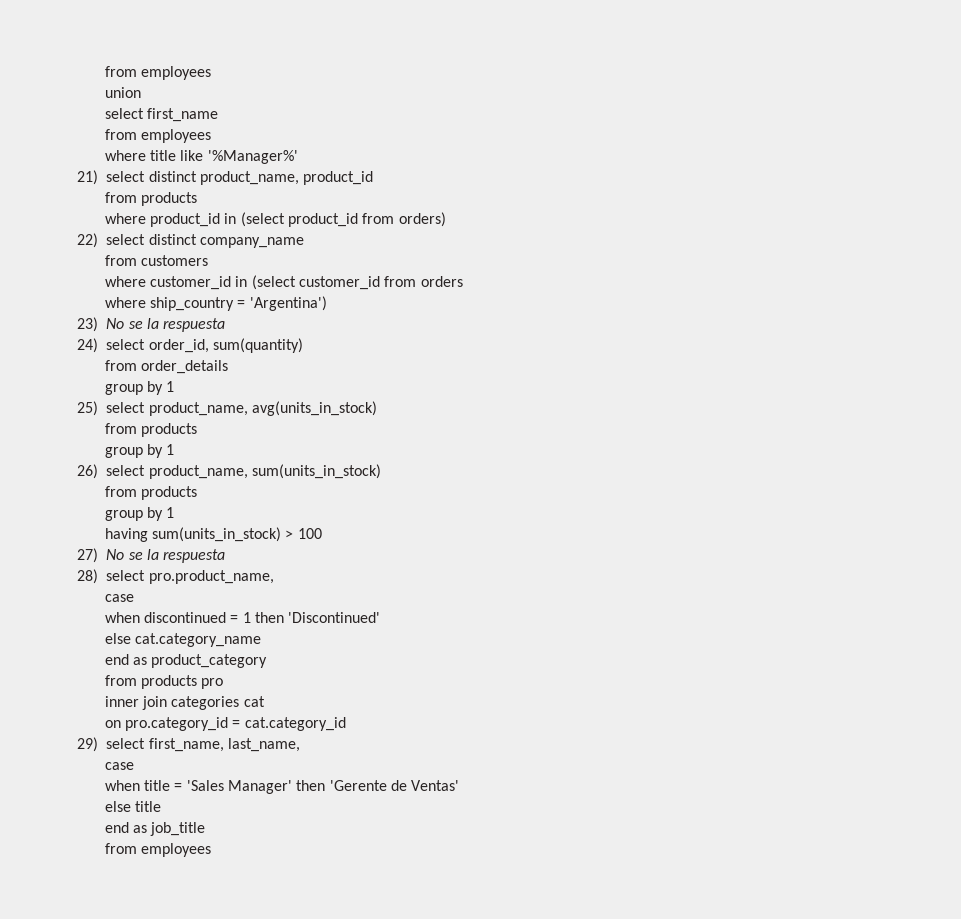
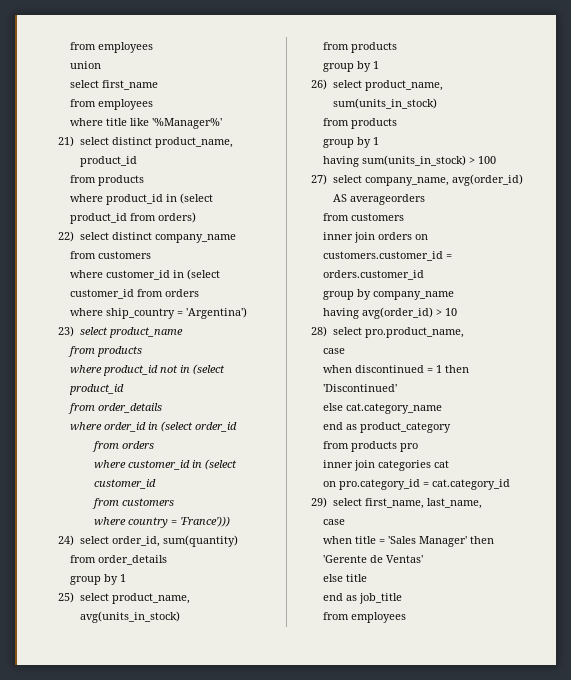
- 23) No se la respuesta
+ 23) select product_name
+ from products
+ where product_id not in (select product_id
+ from order_details
+ where order_id in (select order_id
+ from orders
+ where customer_id in (select customer_id
+ from customers
+ where country = 'France')))
- 27) No se la respuesta
+ 27) select company_name, avg(order_id) AS averageorders
+ from customers
+ inner join orders on customers.customer_id = orders.customer_id
+ group by company_name
+ having avg(order_id) > 10

